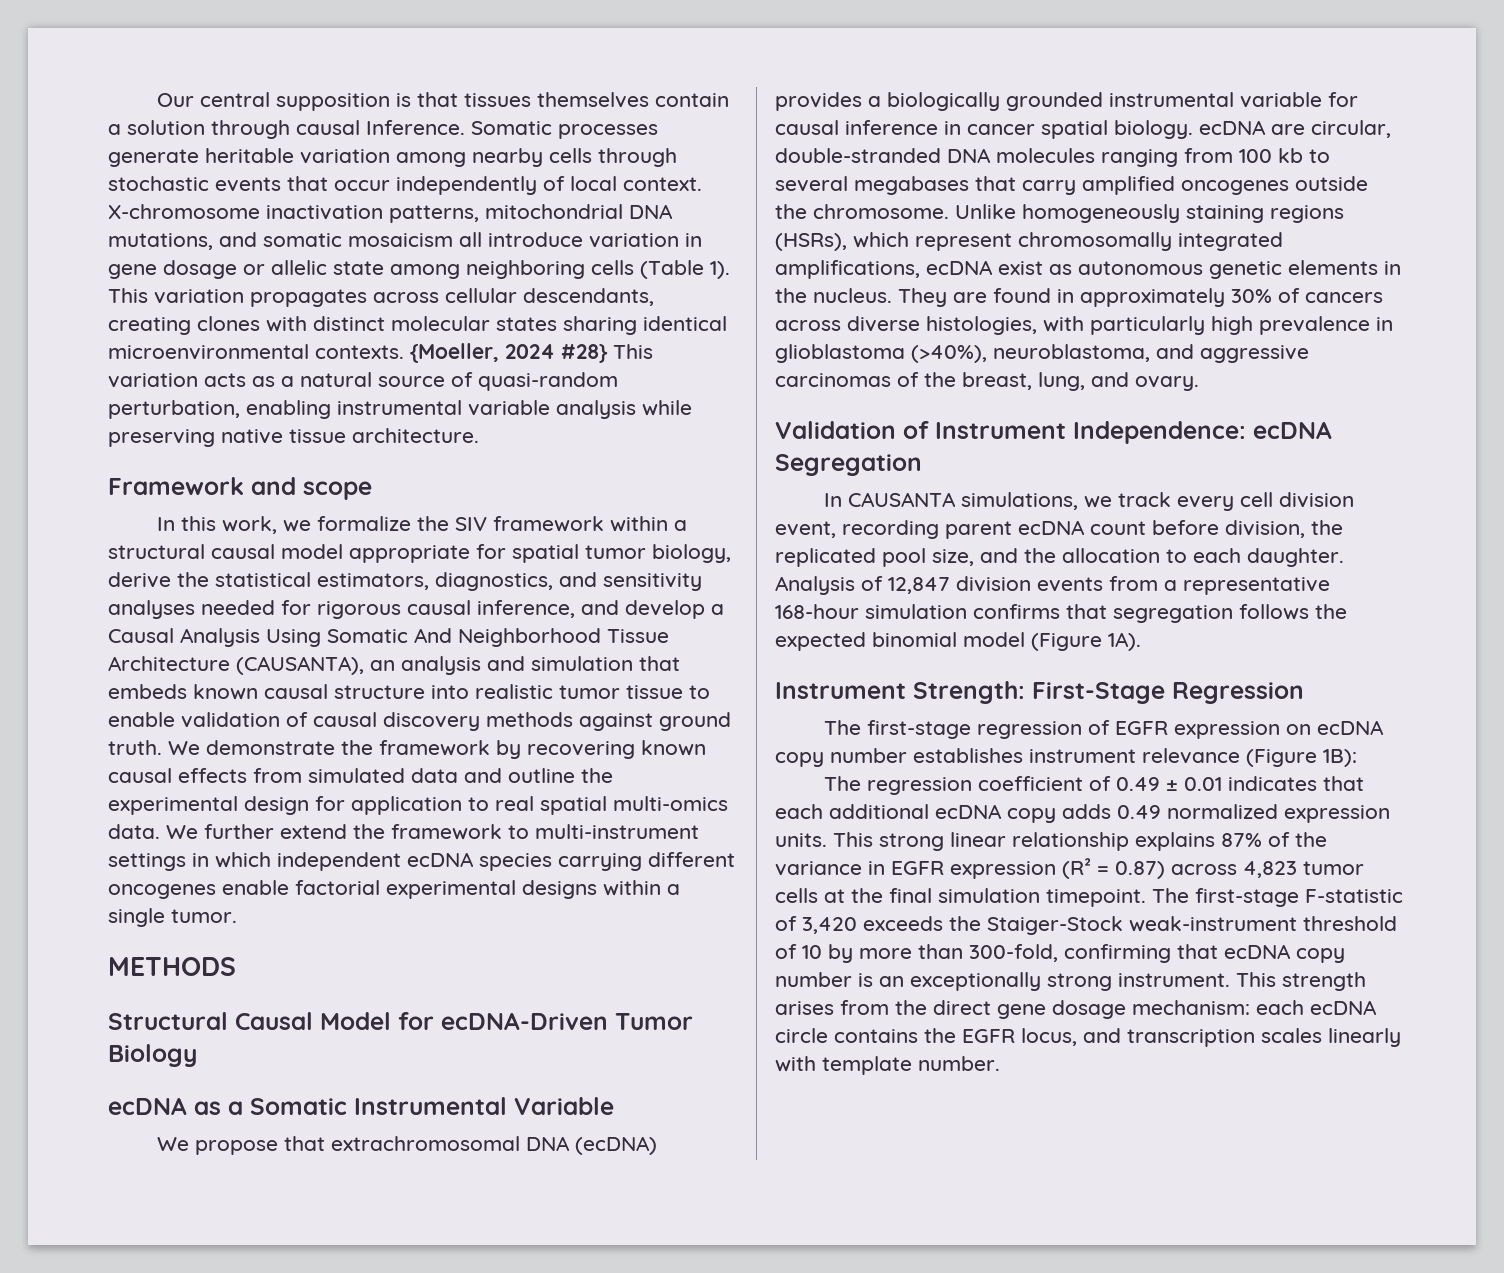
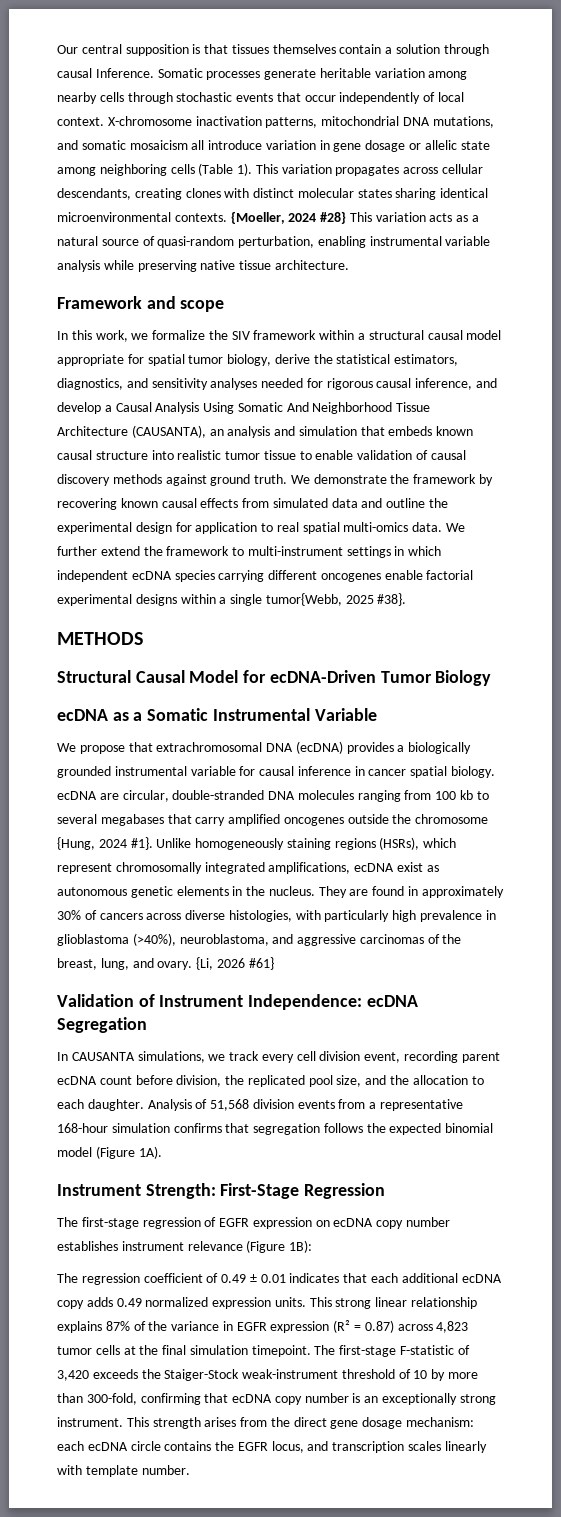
- We further extend the framework to multi-instrument settings in which independent ecDNA species carrying different oncogenes enable factorial experimental designs within a single tumor.
+ We further extend the framework to multi-instrument settings in which independent ecDNA species carrying different oncogenes enable factorial experimental designs within a single tumor{Webb, 2025 #38}.
- We propose that extrachromosomal DNA (ecDNA) provides a biologically grounded instrumental variable for causal inference in cancer spatial biology. ecDNA are circular, double-stranded DNA molecules ranging from 100 kb to several megabases that carry amplified oncogenes outside the chromosome.
+ We propose that extrachromosomal DNA (ecDNA) provides a biologically grounded instrumental variable for causal inference in cancer spatial biology. ecDNA are circular, double-stranded DNA molecules ranging from 100 kb to several megabases that carry amplified oncogenes outside the chromosome {Hung, 2024 #1}.
+ {Li, 2026 #61}
- Analysis of 12,847 division events from a representative 168-hour simulation confirms that segregation follows the expected binomial model (Figure 1A).
+ Analysis of 51,568 division events from a representative 168-hour simulation confirms that segregation follows the expected binomial model (Figure 1A).

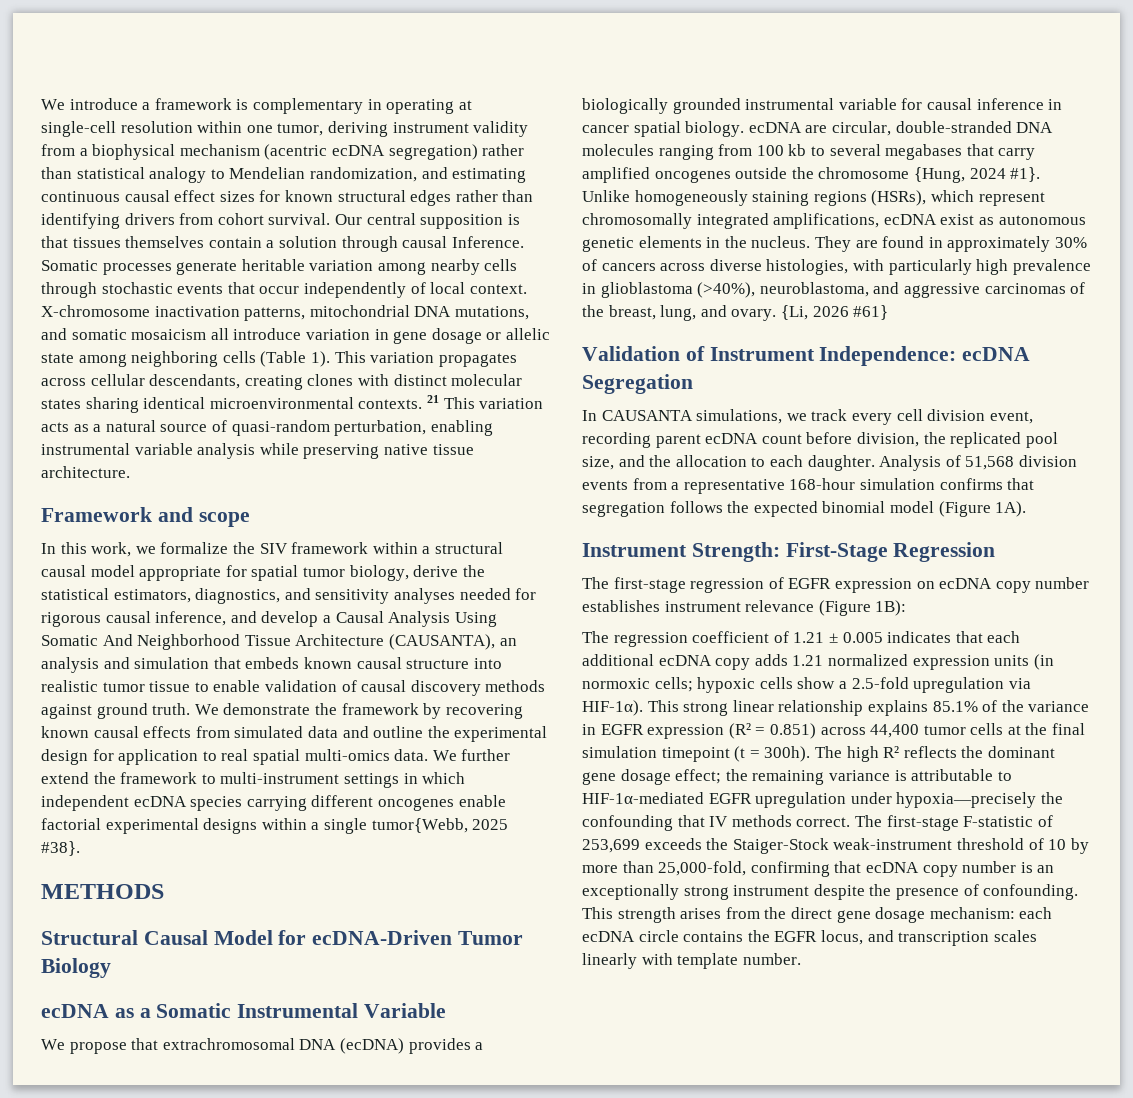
+ We introduce a framework is complementary in operating at single-cell resolution within one tumor, deriving instrument validity from a biophysical mechanism (acentric ecDNA segregation) rather than statistical analogy to Mendelian randomization, and estimating continuous causal effect sizes for known structural edges rather than identifying drivers from cohort survival.
- {Moeller, 2024 #28} This variation acts as a natural source of quasi-random perturbation, enabling instrumental variable analysis while preserving native tissue architecture.
+ 21 This variation acts as a natural source of quasi-random perturbation, enabling instrumental variable analysis while preserving native tissue architecture.
- The regression coefficient of 0.49 ± 0.01 indicates that each additional ecDNA copy adds 0.49 normalized expression units.
+ The regression coefficient of 1.21 ± 0.005 indicates that each additional ecDNA copy adds 1.21 normalized expression units (in normoxic cells; hypoxic cells show a 2.5-fold upregulation via HIF-1α).
- This strong linear relationship explains 87% of the variance in EGFR expression (R² = 0.87) across 4,823 tumor cells at the final simulation timepoint.
+ This strong linear relationship explains 85.1% of the variance in EGFR expression (R² = 0.851) across 44,400 tumor cells at the final simulation timepoint (t = 300h). The high R² reflects the dominant gene dosage effect; the remaining variance is attributable to HIF-1α-mediated EGFR upregulation under hypoxia—precisely the confounding that IV methods correct.
- The first-stage F-statistic of 3,420 exceeds the Staiger-Stock weak-instrument threshold of 10 by more than 300-fold, confirming that ecDNA copy number is an exceptionally strong instrument.
+ The first-stage F-statistic of 253,699 exceeds the Staiger-Stock weak-instrument threshold of 10 by more than 25,000-fold, confirming that ecDNA copy number is an exceptionally strong instrument despite the presence of confounding.

